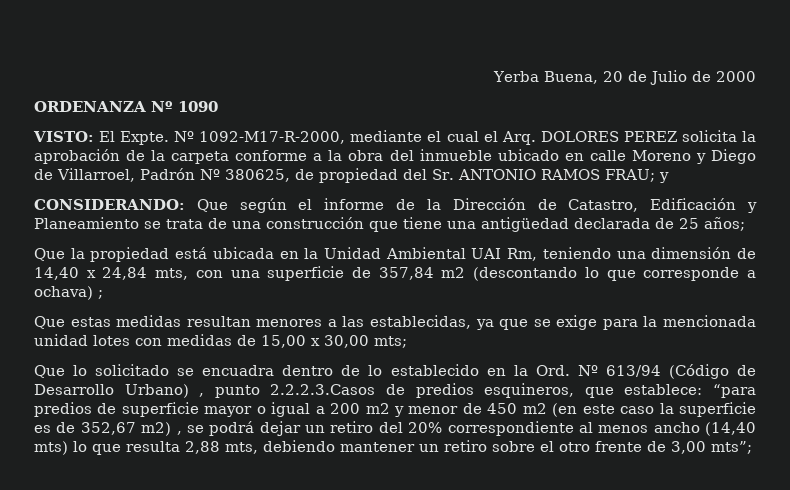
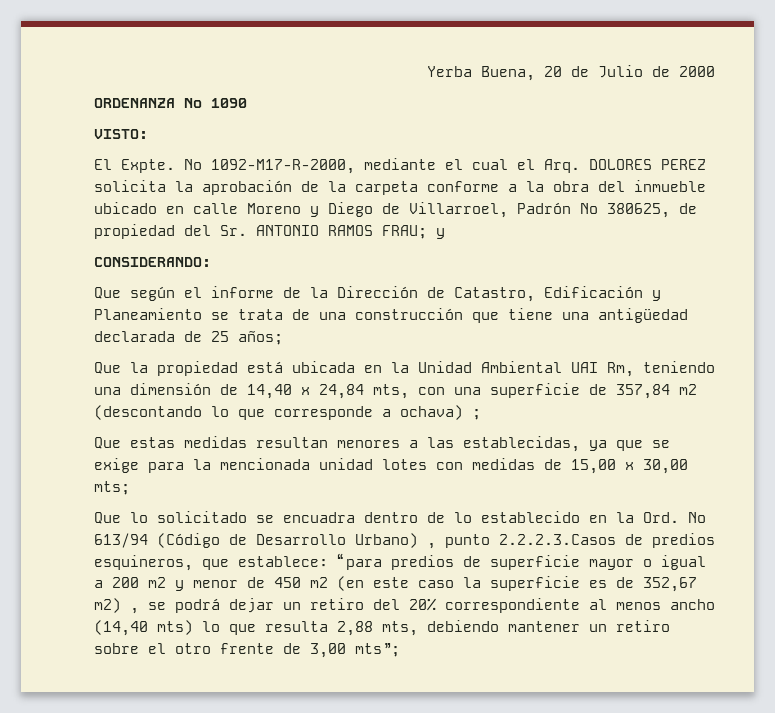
- VISTO: El Expte.
+ VISTO:
+ El Expte.
- CONSIDERANDO: Que según el informe de la Dirección de Catastro, Edificación y Planeamiento se trata de una construcción que tiene una antigüedad declarada de 25 años;
+ CONSIDERANDO:
+ Que según el informe de la Dirección de Catastro, Edificación y Planeamiento se trata de una construcción que tiene una antigüedad declarada de 25 años;

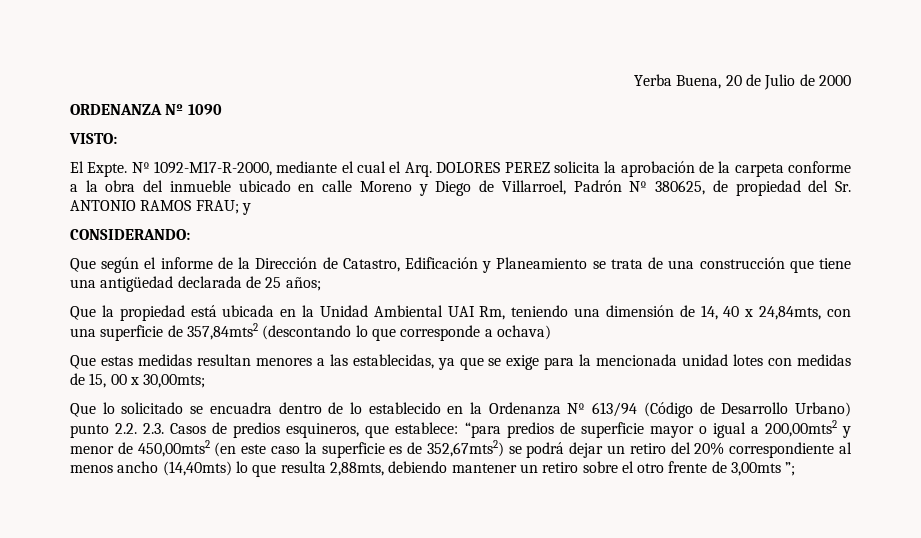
- Que la propiedad está ubicada en la Unidad Ambiental UAI Rm, teniendo una dimensión de 14,40 x 24,84 mts, con una superficie de 357,84 m2 (descontando lo que corresponde a ochava) ;
+ Que la propiedad está ubicada en la Unidad Ambiental UAI Rm, teniendo una dimensión de 14, 40 x 24,84mts, con una superficie de 357,84mts2 (descontando lo que corresponde a ochava)
- Que estas medidas resultan menores a las establecidas, ya que se exige para la mencionada unidad lotes con medidas de 15,00 x 30,00 mts;
+ Que estas medidas resultan menores a las establecidas, ya que se exige para la mencionada unidad lotes con medidas de 15, 00 x 30,00mts;
- Que lo solicitado se encuadra dentro de lo establecido en la Ord. Nº 613/94 (Código de Desarrollo Urbano) , punto 2.2.2.3.Casos de predios esquineros, que establece:
+ Que lo solicitado se encuadra dentro de lo establecido en la Ordenanza Nº 613/94 (Código de Desarrollo Urbano) punto 2.2. 2.3. Casos de predios esquineros, que establece:
- “para predios de superficie mayor o igual a 200 m2 y menor de 450 m2 (en este caso la superficie es de 352,67 m2) , se podrá dejar un retiro del 20% correspondiente al menos ancho (14,40 mts) lo que resulta 2,88 mts, debiendo mantener un retiro sobre el otro frente de 3,00 mts”;
+ “para predios de superficie mayor o igual a 200,00mts2 y menor de 450,00mts2 (en este caso la superficie es de 352,67mts2) se podrá dejar un retiro del 20% correspondiente al menos ancho (14,40mts) lo que resulta 2,88mts, debiendo mantener un retiro sobre el otro frente de 3,00mts ”;

